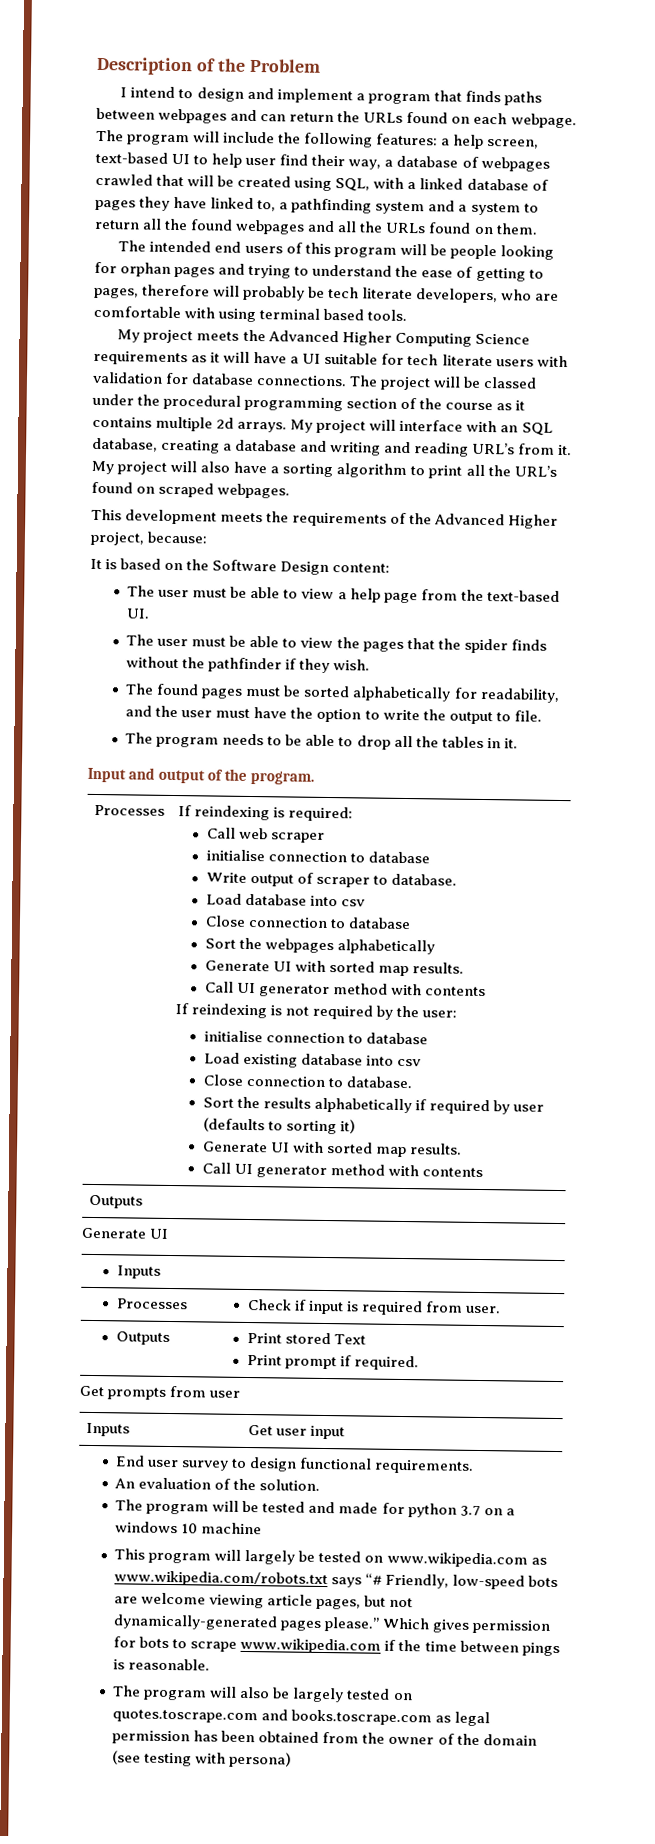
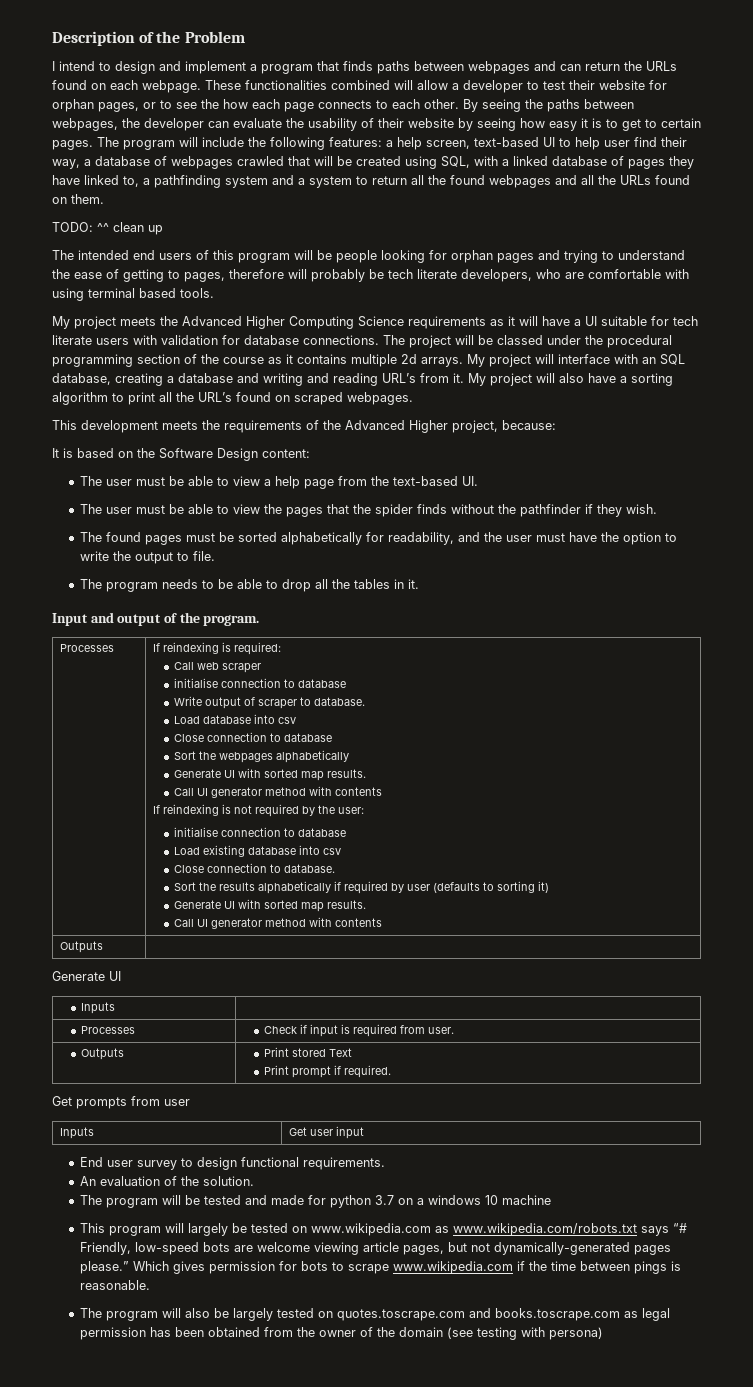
+ These functionalities combined will allow a developer to test their website for orphan pages, or to see the how each page connects to each other. By seeing the paths between webpages, the developer can evaluate the usability of their website by seeing how easy it is to get to certain pages.
+ TODO: ^^ clean up

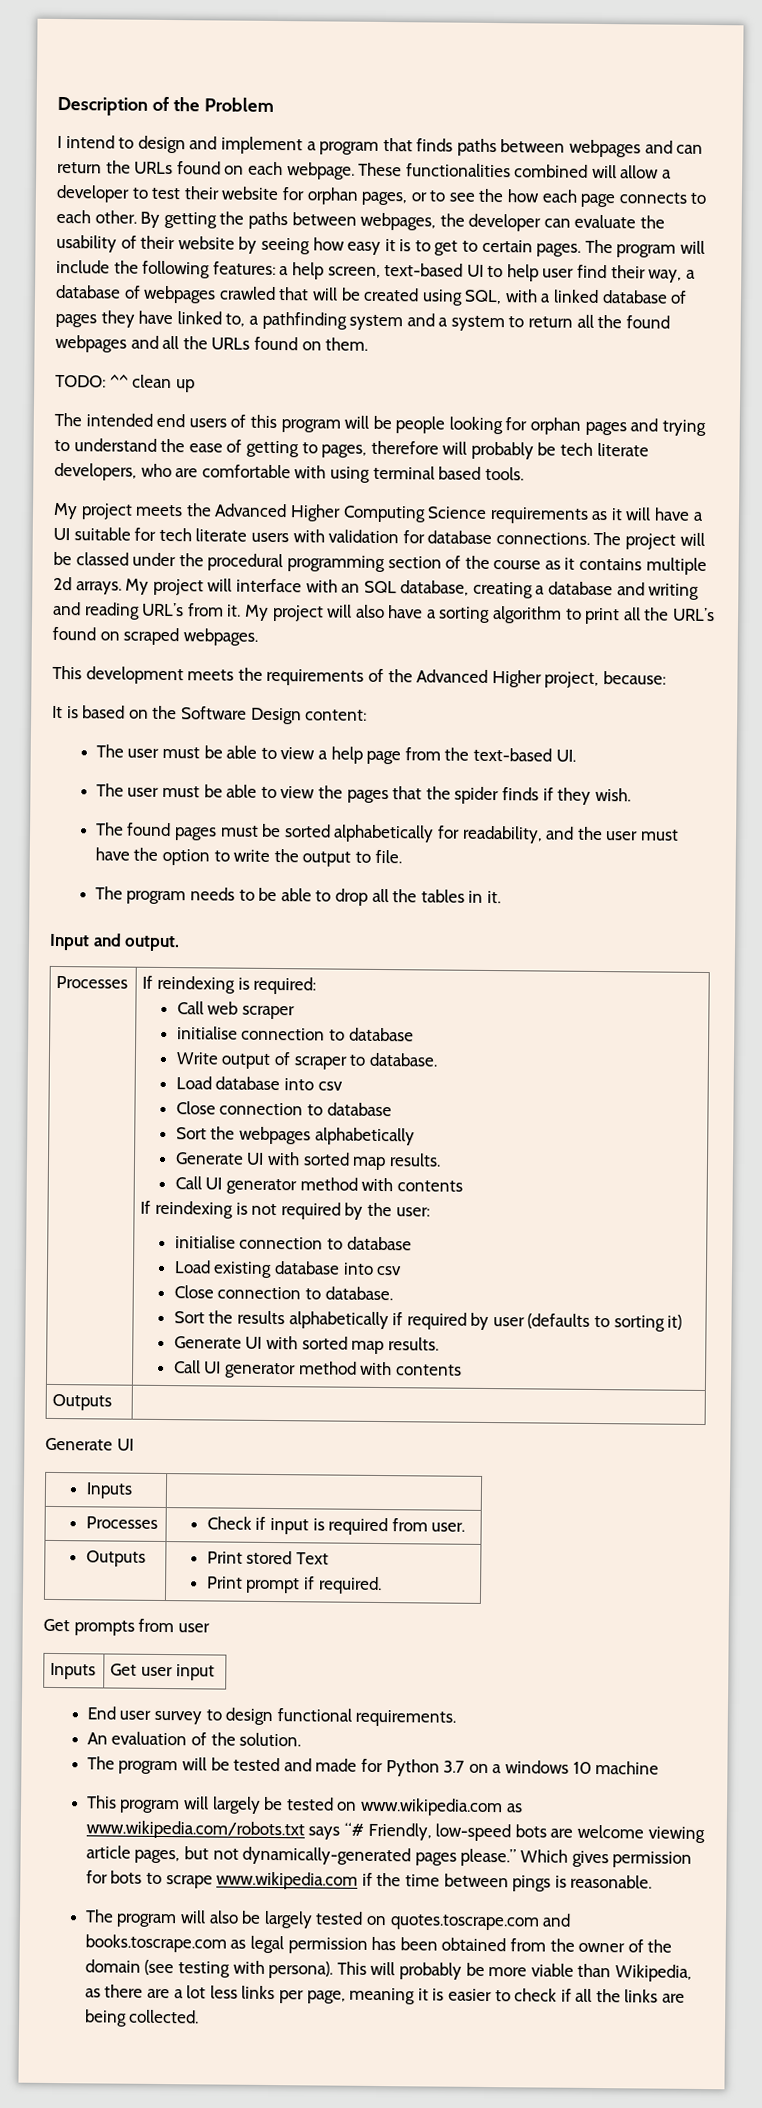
- By seeing the paths between webpages, the developer can evaluate the usability of their website by seeing how easy it is to get to certain pages.
+ By getting the paths between webpages, the developer can evaluate the usability of their website by seeing how easy it is to get to certain pages.
- The user must be able to view the pages that the spider finds without the pathfinder if they wish.
+ The user must be able to view the pages that the spider finds if they wish.
- Input and output of the program.
+ Input and output.
- The program will be tested and made for python 3.7 on a windows 10 machine
+ The program will be tested and made for Python 3.7 on a windows 10 machine
- The program will also be largely tested on quotes.toscrape.com and books.toscrape.com as legal permission has been obtained from the owner of the domain (see testing with persona)
+ The program will also be largely tested on quotes.toscrape.com and books.toscrape.com as legal permission has been obtained from the owner of the domain (see testing with persona). This will probably be more viable than Wikipedia, as there are a lot less links per page, meaning it is easier to check if all the links are being collected.

